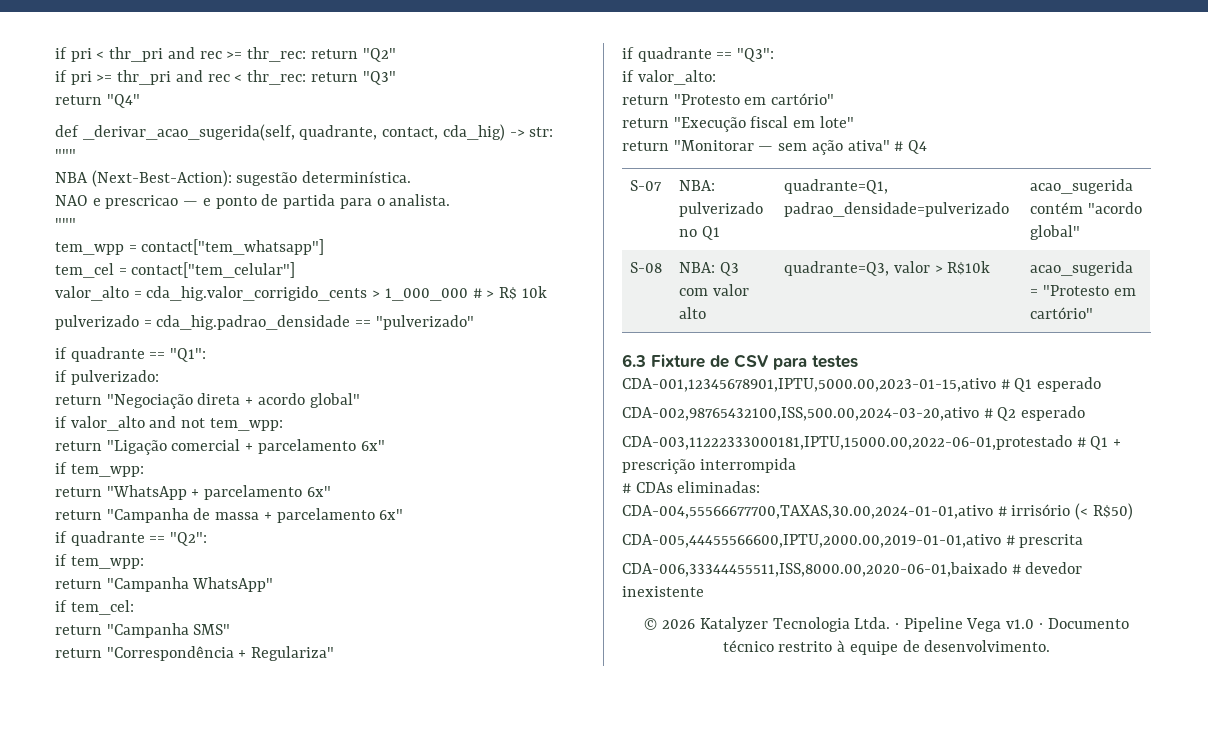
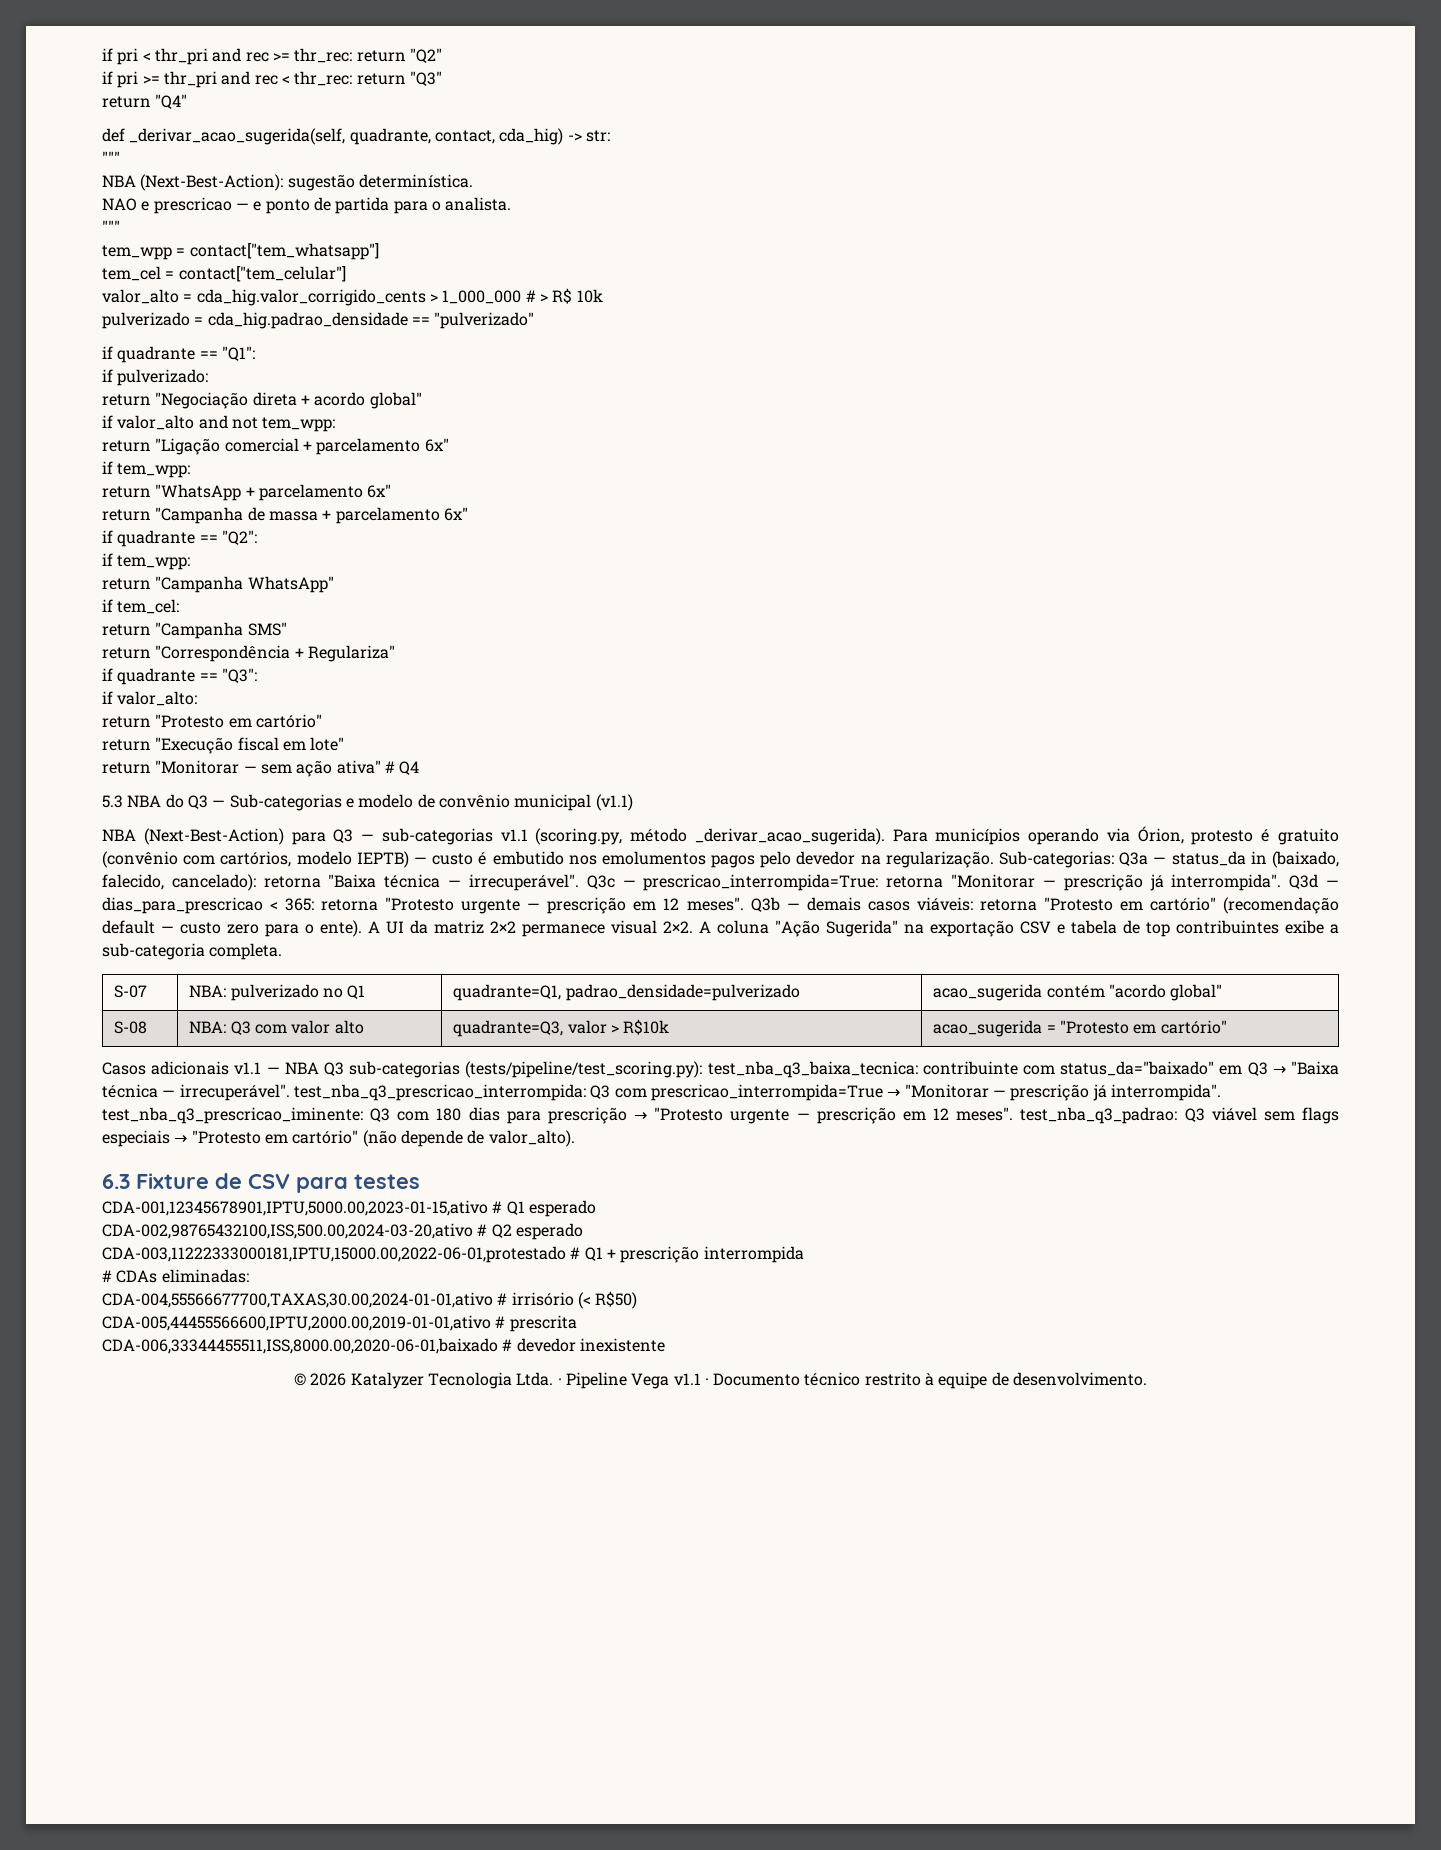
+ 5.3 NBA do Q3 — Sub-categorias e modelo de convênio municipal (v1.1)
+ NBA (Next-Best-Action) para Q3 — sub-categorias v1.1 (scoring.py, método _derivar_acao_sugerida). Para municípios operando via Órion, protesto é gratuito (convênio com cartórios, modelo IEPTB) — custo é embutido nos emolumentos pagos pelo devedor na regularização. Sub-categorias: Q3a — status_da in (baixado, falecido, cancelado): retorna "Baixa técnica — irrecuperável". Q3c — prescricao_interrompida=True: retorna "Monitorar — prescrição já interrompida". Q3d — dias_para_prescricao < 365: retorna "Protesto urgente — prescrição em 12 meses". Q3b — demais casos viáveis: retorna "Protesto em cartório" (recomendação default — custo zero para o ente). A UI da matriz 2×2 permanece visual 2×2. A coluna "Ação Sugerida" na exportação CSV e tabela de top contribuintes exibe a sub-categoria completa.
+ Casos adicionais v1.1 — NBA Q3 sub-categorias (tests/pipeline/test_scoring.py): test_nba_q3_baixa_tecnica: contribuinte com status_da="baixado" em Q3 → "Baixa técnica — irrecuperável". test_nba_q3_prescricao_interrompida: Q3 com prescricao_interrompida=True → "Monitorar — prescrição já interrompida". test_nba_q3_prescricao_iminente: Q3 com 180 dias para prescrição → "Protesto urgente — prescrição em 12 meses". test_nba_q3_padrao: Q3 viável sem flags especiais → "Protesto em cartório" (não depende de valor_alto).
- · Pipeline Vega v1.0 · Documento técnico restrito à equipe de desenvolvimento.
+ · Pipeline Vega v1.1 · Documento técnico restrito à equipe de desenvolvimento.

